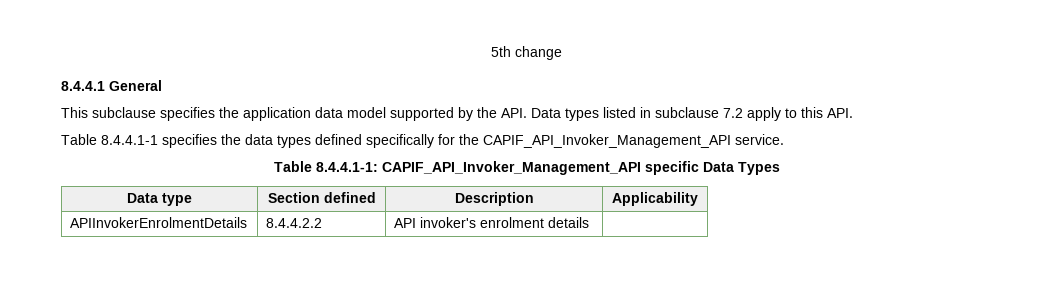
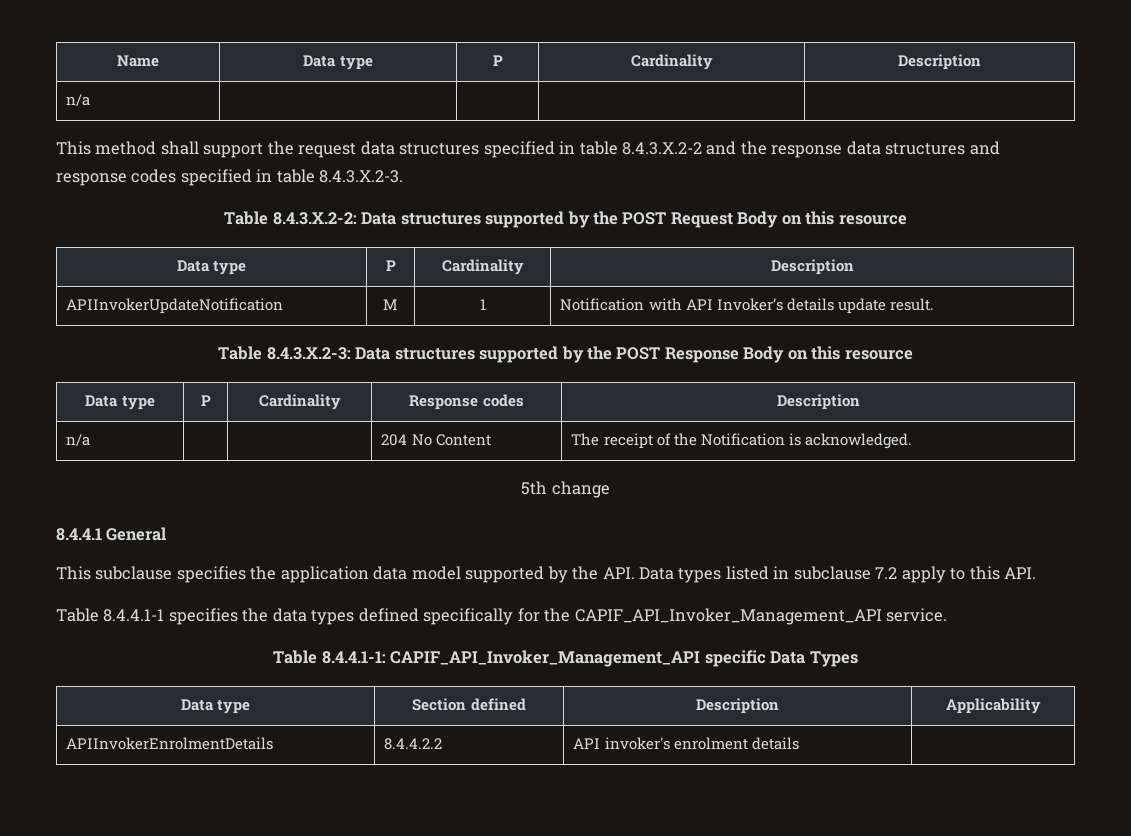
+ Name | Data type | P | Cardinality | Description
+ n/a | | | |
+ This method shall support the request data structures specified in table 8.4.3.X.2-2 and the response data structures and response codes specified in table 8.4.3.X.2-3.
+ Table 8.4.3.X.2-2: Data structures supported by the POST Request Body on this resource
+ Data type | P | Cardinality | Description
+ APIInvokerUpdateNotification | M | 1 | Notification with API Invoker’s details update result.
+ Table 8.4.3.X.2-3: Data structures supported by the POST Response Body on this resource
+ Data type | P | Cardinality | Response codes | Description
+ n/a | | | 204 No Content | The receipt of the Notification is acknowledged.

